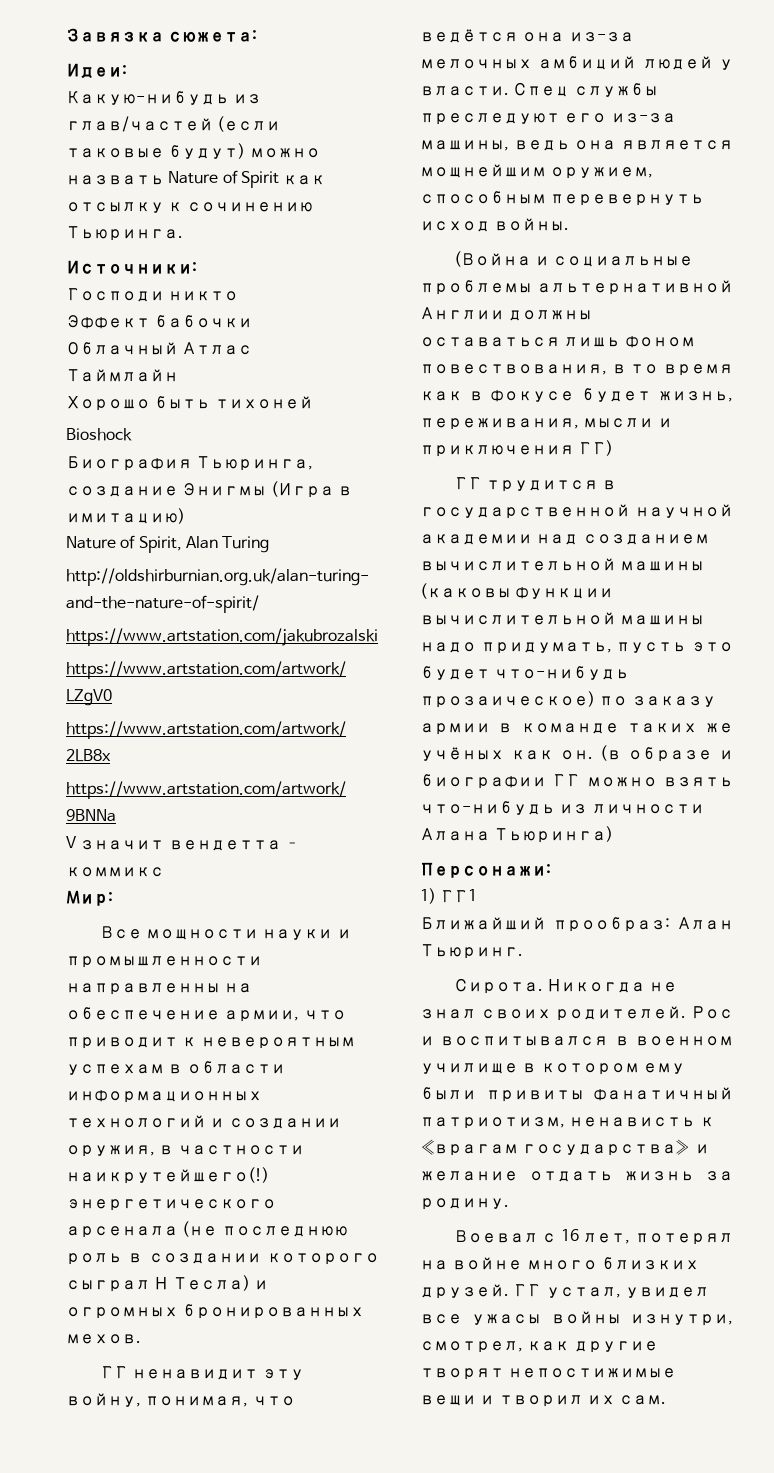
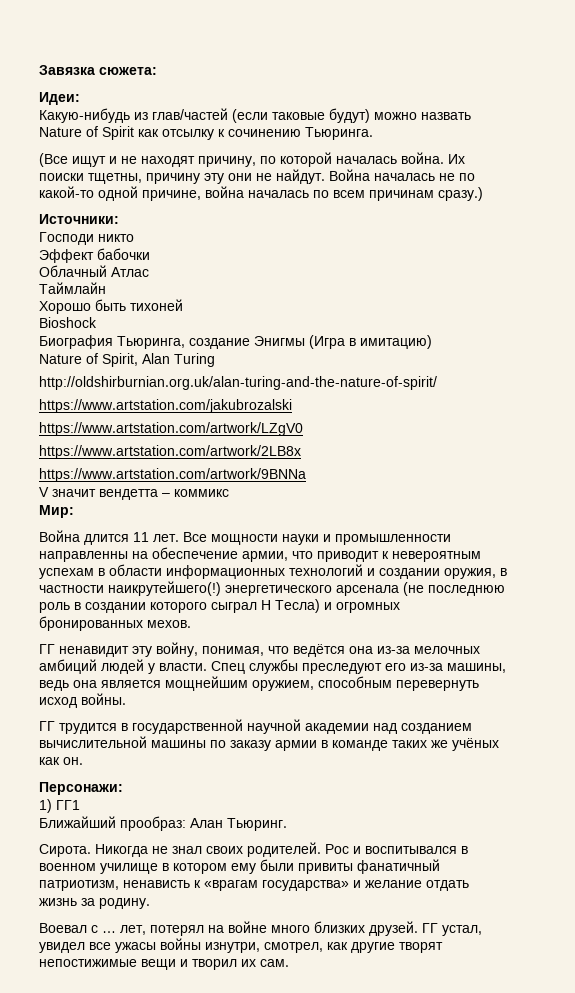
+ (Все ищут и не находят причину, по которой началась война. Их поиски тщетны, причину эту они не найдут. Война началась не по какой-то одной причине, война началась по всем причинам сразу.)
+ Война длится 11 лет.
- (Война и социальные проблемы альтернативной Англии должны оставаться лишь фоном повествования, в то время как в фокусе будет жизнь, переживания, мысли и приключения ГГ)
- ГГ трудится в государственной научной академии над созданием вычислительной машины (каковы функции вычислительной машины надо придумать, пусть это будет что-нибудь прозаическое) по заказу армии в команде таких же учёных как он. (в образе и биографии ГГ можно взять что-нибудь из личности Алана Тьюринга)
+ ГГ трудится в государственной научной академии над созданием вычислительной машины по заказу армии в команде таких же учёных как он.
- Воевал с 16 лет, потерял на войне много близких друзей.
+ Воевал с … лет, потерял на войне много близких друзей.

